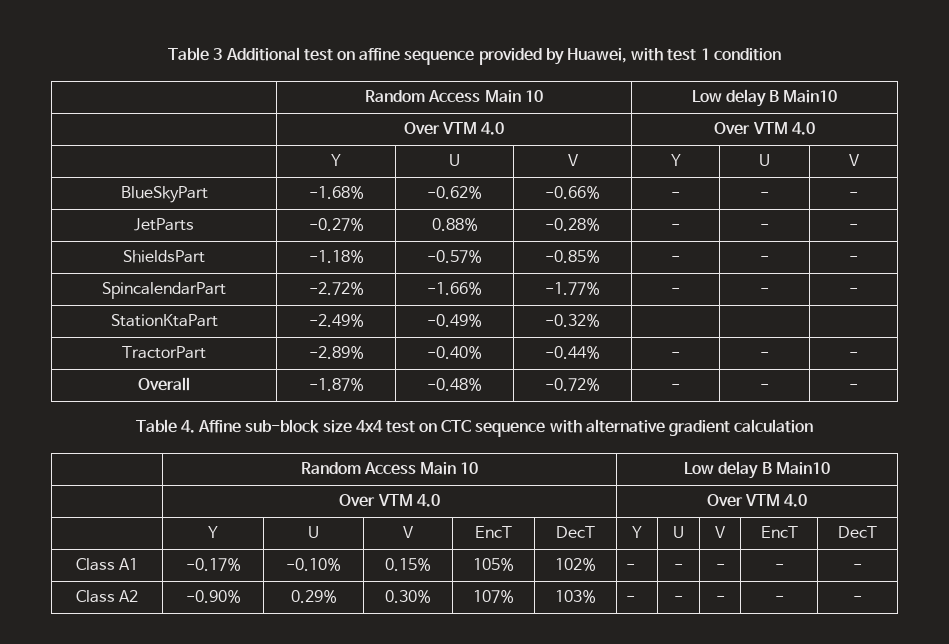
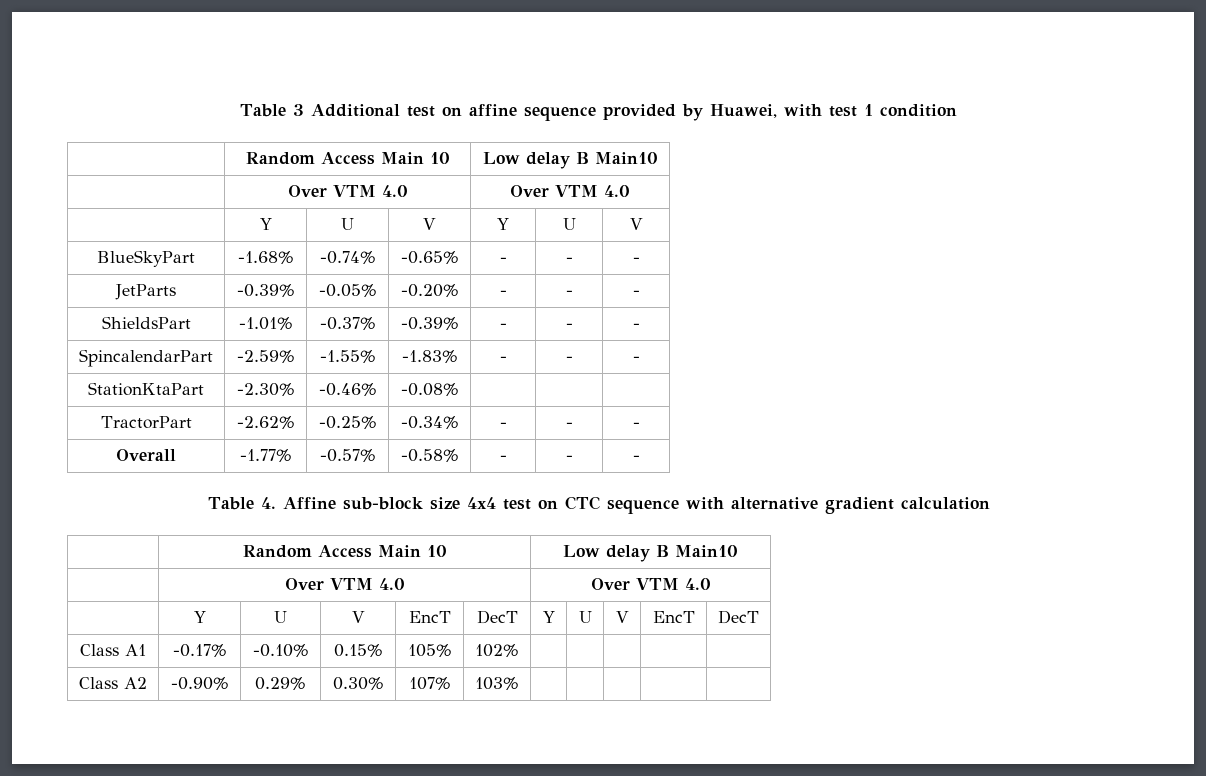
- BlueSkyPart | -1.68% | -0.62% | -0.66% | - | - | -
+ BlueSkyPart | -1.68% | -0.74% | -0.65% | - | - | -
- JetParts | -0.27% | 0.88% | -0.28% | - | - | -
+ JetParts | -0.39% | -0.05% | -0.20% | - | - | -
- ShieldsPart | -1.18% | -0.57% | -0.85% | - | - | -
+ ShieldsPart | -1.01% | -0.37% | -0.39% | - | - | -
- SpincalendarPart | -2.72% | -1.66% | -1.77% | - | - | -
+ SpincalendarPart | -2.59% | -1.55% | -1.83% | - | - | -
- StationKtaPart | -2.49% | -0.49% | -0.32% | | |
- TractorPart | -2.89% | -0.40% | -0.44% | - | - | -
+ StationKtaPart | -2.30% | -0.46% | -0.08% | | |
+ TractorPart | -2.62% | -0.25% | -0.34% | - | - | -
- Overall | -1.87% | -0.48% | -0.72% | - | - | -
+ Overall | -1.77% | -0.57% | -0.58% | - | - | -
- Class A1 | -0.17% | -0.10% | 0.15% | 105% | 102% | - | - | - | - | -
+ Class A1 | -0.17% | -0.10% | 0.15% | 105% | 102% | | | | |
- Class A2 | -0.90% | 0.29% | 0.30% | 107% | 103% | - | - | - | - | -
+ Class A2 | -0.90% | 0.29% | 0.30% | 107% | 103% | | | | |

